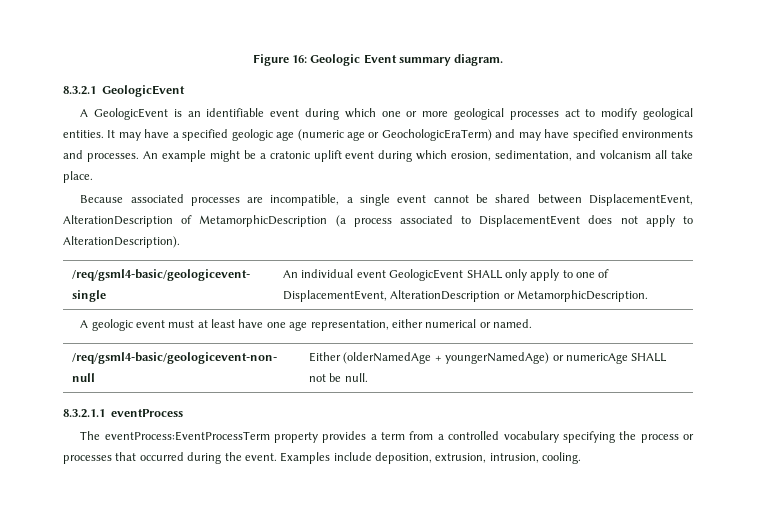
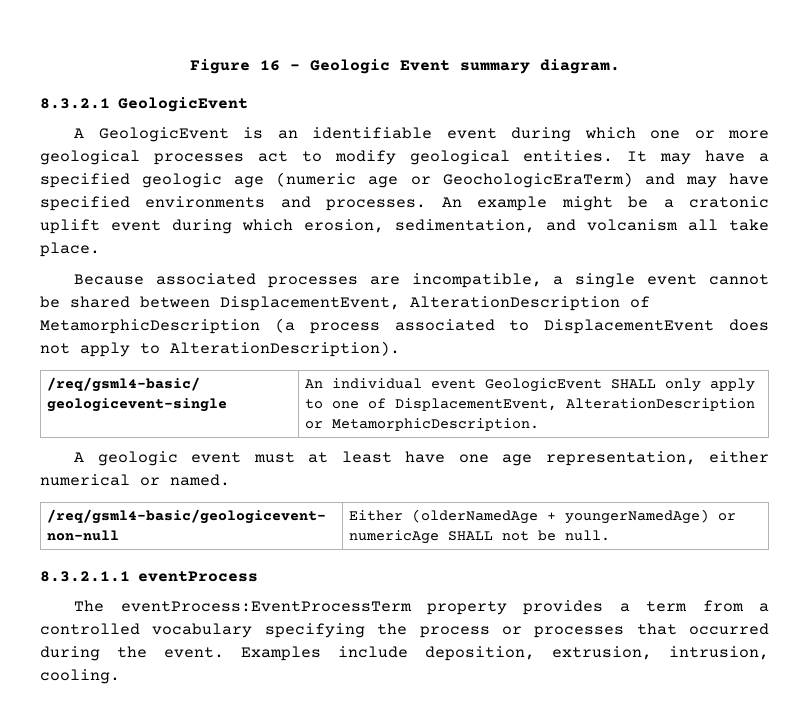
- Figure 16: Geologic Event summary diagram.
+ Figure 16 - Geologic Event summary diagram.

